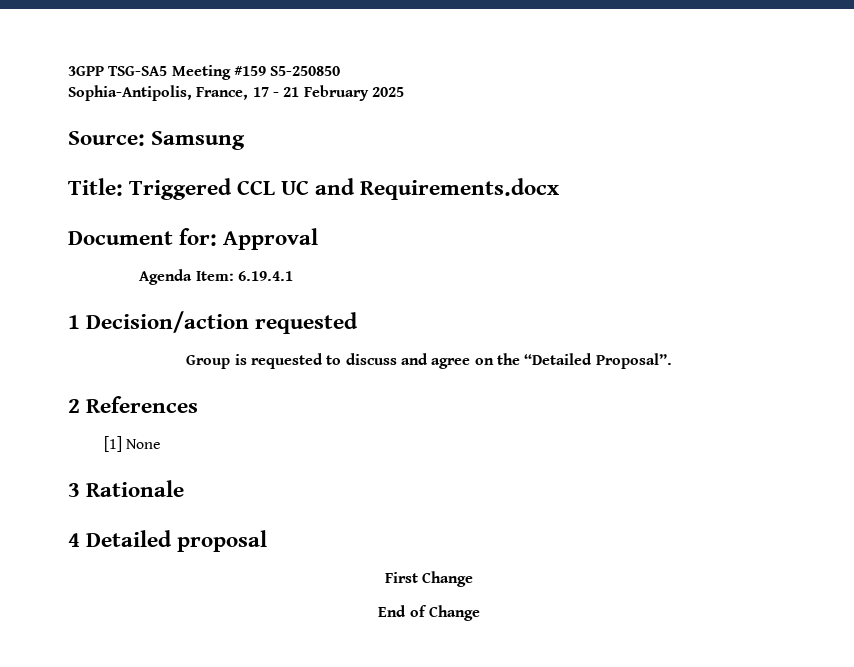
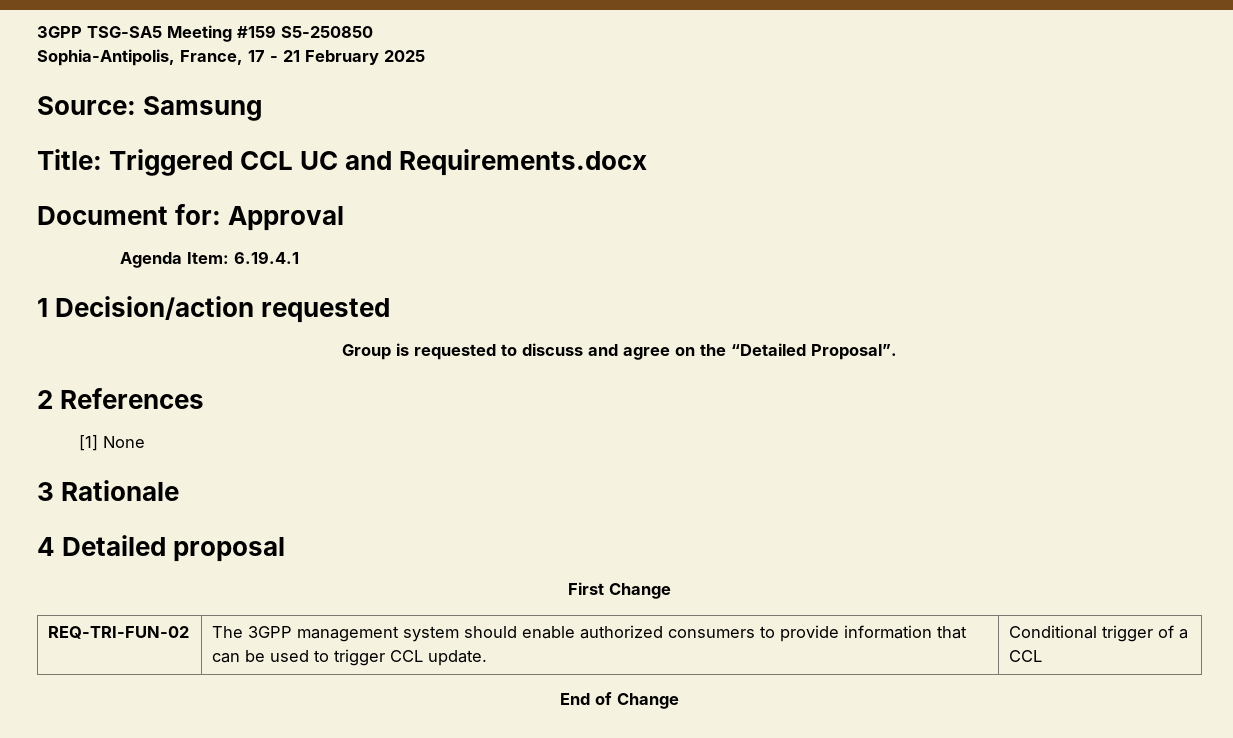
+ REQ-TRI-FUN-02 | The 3GPP management system should enable authorized consumers to provide information that can be used to trigger CCL update. | Conditional trigger of a CCL

